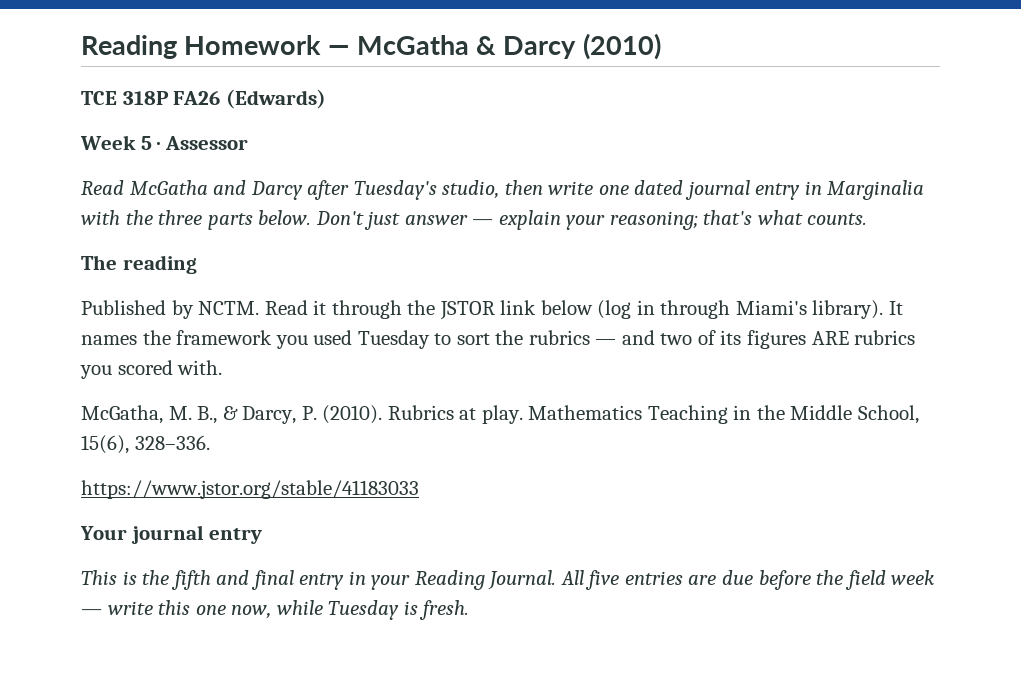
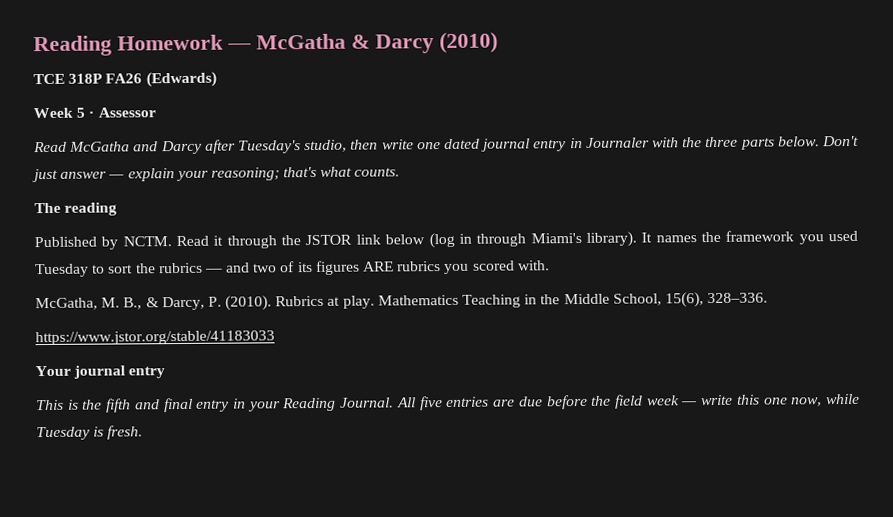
- Read McGatha and Darcy after Tuesday's studio, then write one dated journal entry in Marginalia with the three parts below.
+ Read McGatha and Darcy after Tuesday's studio, then write one dated journal entry in Journaler with the three parts below.

